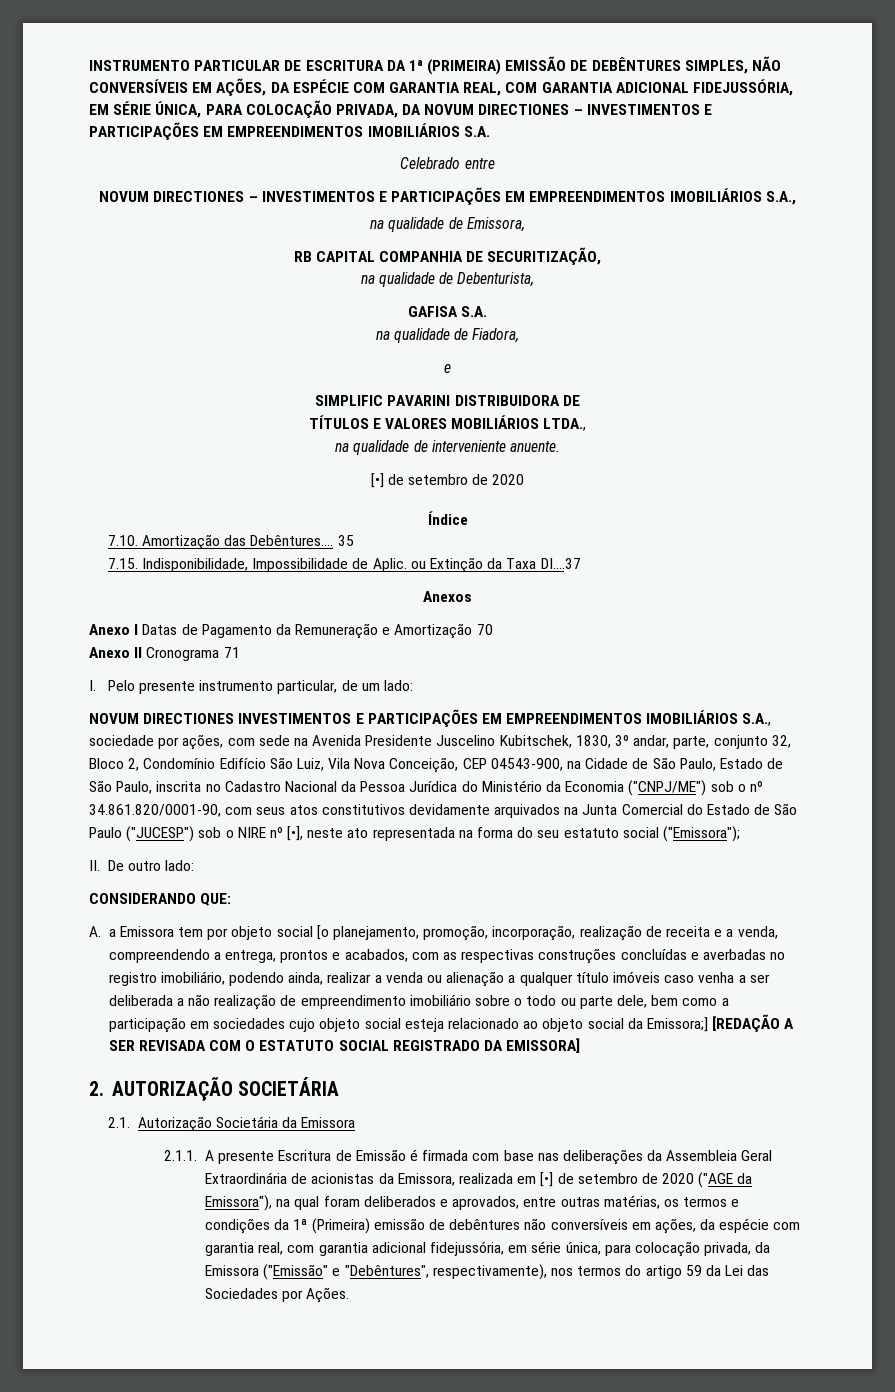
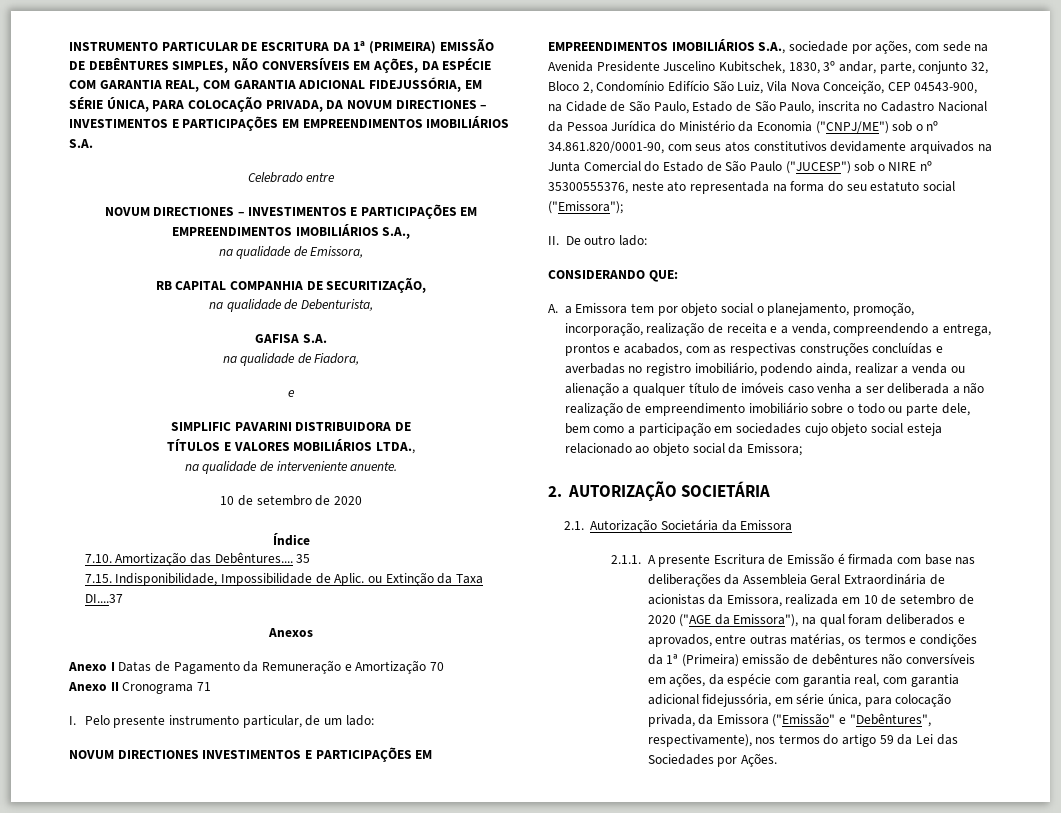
  na qualidade de interveniente anuente.
- [•] de setembro de 2020
+ 10 de setembro de 2020
- NOVUM DIRECTIONES INVESTIMENTOS E PARTICIPAÇÕES EM EMPREENDIMENTOS IMOBILIÁRIOS S.A., sociedade por ações, com sede na Avenida Presidente Juscelino Kubitschek, 1830, 3º andar, parte, conjunto 32, Bloco 2, Condomínio Edifício São Luiz, Vila Nova Conceição, CEP 04543-900, na Cidade de São Paulo, Estado de São Paulo, inscrita no Cadastro Nacional da Pessoa Jurídica do Ministério da Economia ("CNPJ/ME") sob o nº 34.861.820/0001-90, com seus atos constitutivos devidamente arquivados na Junta Comercial do Estado de São Paulo ("JUCESP") sob o NIRE nº [•], neste ato representada na forma do seu estatuto social ("Emissora");
+ NOVUM DIRECTIONES INVESTIMENTOS E PARTICIPAÇÕES EM EMPREENDIMENTOS IMOBILIÁRIOS S.A., sociedade por ações, com sede na Avenida Presidente Juscelino Kubitschek, 1830, 3º andar, parte, conjunto 32, Bloco 2, Condomínio Edifício São Luiz, Vila Nova Conceição, CEP 04543-900, na Cidade de São Paulo, Estado de São Paulo, inscrita no Cadastro Nacional da Pessoa Jurídica do Ministério da Economia ("CNPJ/ME") sob o nº 34.861.820/0001-90, com seus atos constitutivos devidamente arquivados na Junta Comercial do Estado de São Paulo ("JUCESP") sob o NIRE nº 35300555376, neste ato representada na forma do seu estatuto social ("Emissora");
- A. a Emissora tem por objeto social [o planejamento, promoção, incorporação, realização de receita e a venda, compreendendo a entrega, prontos e acabados, com as respectivas construções concluídas e averbadas no registro imobiliário, podendo ainda, realizar a venda ou alienação a qualquer título imóveis caso venha a ser deliberada a não realização de empreendimento imobiliário sobre o todo ou parte dele, bem como a participação em sociedades cujo objeto social esteja relacionado ao objeto social da Emissora;] [REDAÇÃO A SER REVISADA COM O ESTATUTO SOCIAL REGISTRADO DA EMISSORA]
+ A. a Emissora tem por objeto social o planejamento, promoção, incorporação, realização de receita e a venda, compreendendo a entrega, prontos e acabados, com as respectivas construções concluídas e averbadas no registro imobiliário, podendo ainda, realizar a venda ou alienação a qualquer título de imóveis caso venha a ser deliberada a não realização de empreendimento imobiliário sobre o todo ou parte dele, bem como a participação em sociedades cujo objeto social esteja relacionado ao objeto social da Emissora;
- 2.1.1. A presente Escritura de Emissão é firmada com base nas deliberações da Assembleia Geral Extraordinária de acionistas da Emissora, realizada em [•] de setembro de 2020 ("AGE da Emissora"), na qual foram deliberados e aprovados, entre outras matérias, os termos e condições da 1ª (Primeira) emissão de debêntures não conversíveis em ações, da espécie com garantia real, com garantia adicional fidejussória, em série única, para colocação privada, da Emissora ("Emissão" e "Debêntures", respectivamente), nos termos do artigo 59 da Lei das Sociedades por Ações.
+ 2.1.1. A presente Escritura de Emissão é firmada com base nas deliberações da Assembleia Geral Extraordinária de acionistas da Emissora, realizada em 10 de setembro de 2020 ("AGE da Emissora"), na qual foram deliberados e aprovados, entre outras matérias, os termos e condições da 1ª (Primeira) emissão de debêntures não conversíveis em ações, da espécie com garantia real, com garantia adicional fidejussória, em série única, para colocação privada, da Emissora ("Emissão" e "Debêntures", respectivamente), nos termos do artigo 59 da Lei das Sociedades por Ações.

